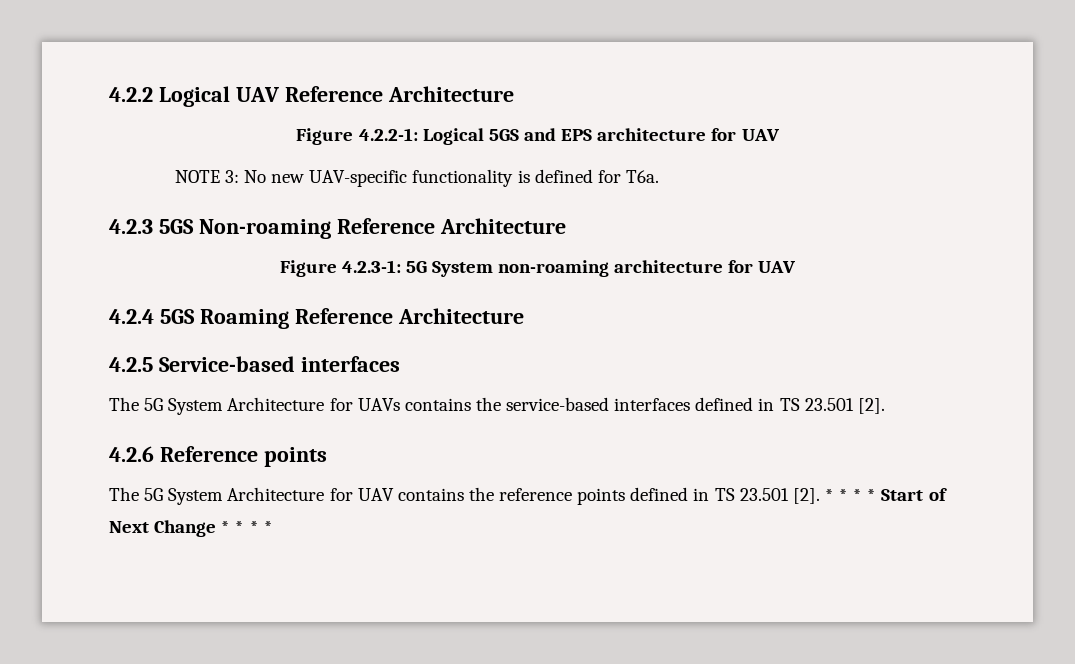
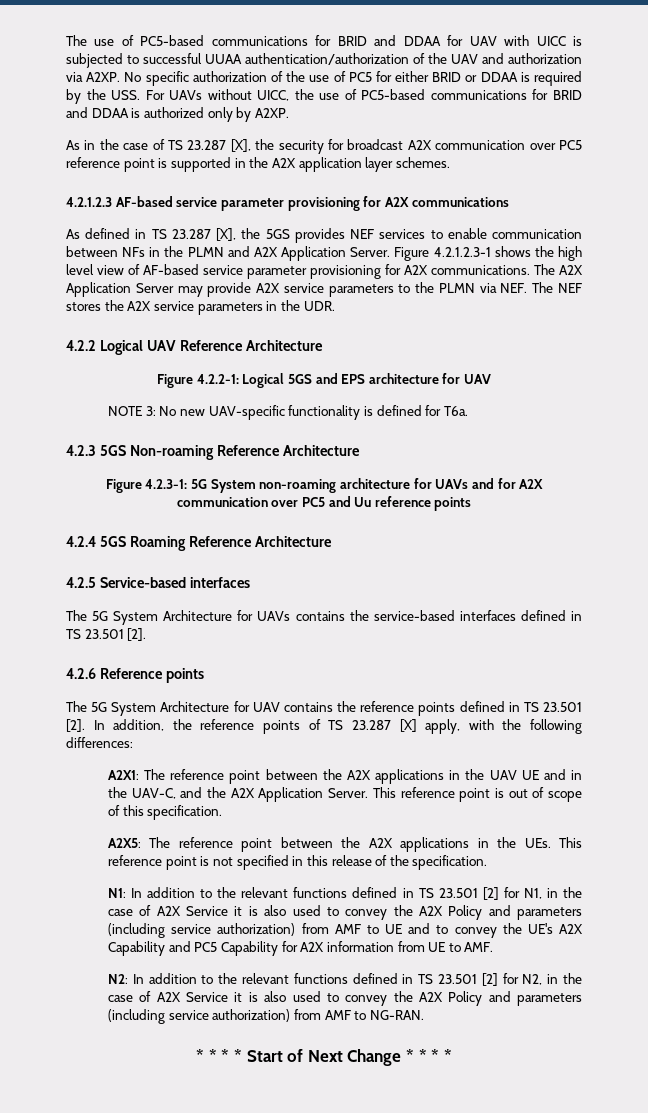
+ The use of PC5-based communications for BRID and DDAA for UAV with UICC is subjected to successful UUAA authentication/authorization of the UAV and authorization via A2XP. No specific authorization of the use of PC5 for either BRID or DDAA is required by the USS. For UAVs without UICC, the use of PC5-based communications for BRID and DDAA is authorized only by A2XP.
+ As in the case of TS 23.287 [X], the security for broadcast A2X communication over PC5 reference point is supported in the A2X application layer schemes.
+ 4.2.1.2.3 AF-based service parameter provisioning for A2X communications
+ As defined in TS 23.287 [X], the 5GS provides NEF services to enable communication between NFs in the PLMN and A2X Application Server. Figure 4.2.1.2.3-1 shows the high level view of AF-based service parameter provisioning for A2X communications. The A2X Application Server may provide A2X service parameters to the PLMN via NEF. The NEF stores the A2X service parameters in the UDR.
- Figure 4.2.3-1: 5G System non-roaming architecture for UAV
+ Figure 4.2.3-1: 5G System non-roaming architecture for UAVs and for A2X communication over PC5 and Uu reference points
- The 5G System Architecture for UAV contains the reference points defined in TS 23.501 [2]. * * * * Start of Next Change * * * *
+ The 5G System Architecture for UAV contains the reference points defined in TS 23.501 [2]. In addition, the reference points of TS 23.287 [X] apply, with the following differences:
+ A2X1: The reference point between the A2X applications in the UAV UE and in the UAV-C, and the A2X Application Server. This reference point is out of scope of this specification.
+ A2X5: The reference point between the A2X applications in the UEs. This reference point is not specified in this release of the specification.
+ N1: In addition to the relevant functions defined in TS 23.501 [2] for N1, in the case of A2X Service it is also used to convey the A2X Policy and parameters (including service authorization) from AMF to UE and to convey the UE's A2X Capability and PC5 Capability for A2X information from UE to AMF.
+ N2: In addition to the relevant functions defined in TS 23.501 [2] for N2, in the case of A2X Service it is also used to convey the A2X Policy and parameters (including service authorization) from AMF to NG-RAN.
+ * * * * Start of Next Change * * * *

